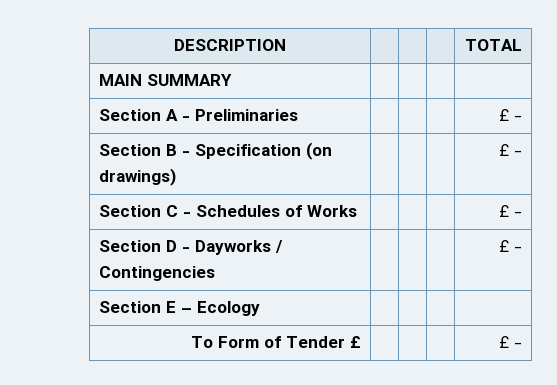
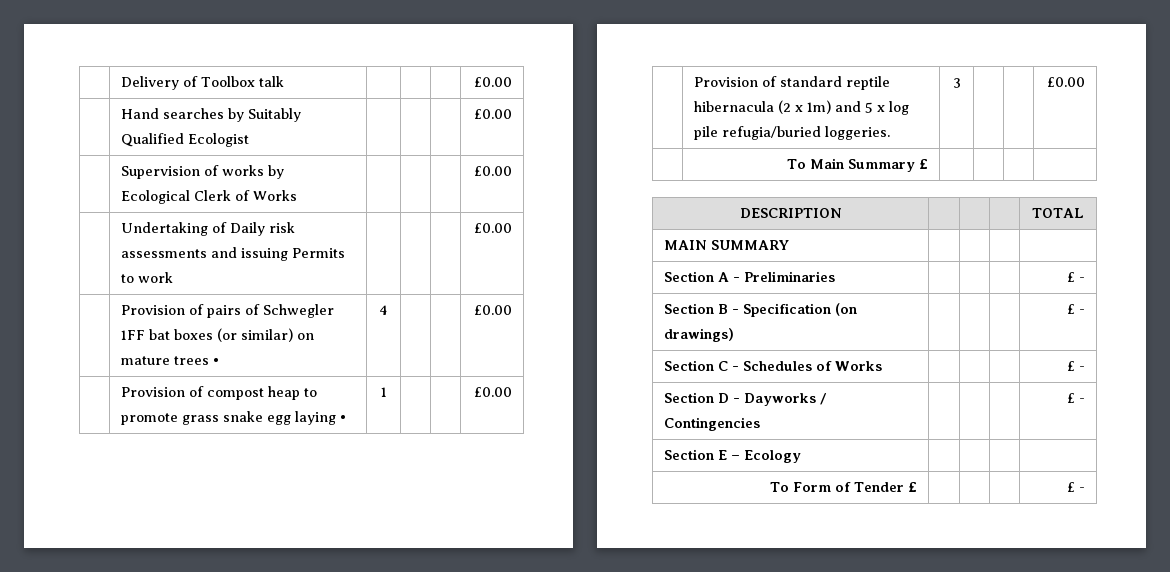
+ | Delivery of Toolbox talk | | | | £0.00
+ | Hand searches by Suitably Qualified Ecologist | | | | £0.00
+ | Supervision of works by Ecological Clerk of Works | | | | £0.00
+ | Undertaking of Daily risk assessments and issuing Permits to work | | | | £0.00
+ | Provision of pairs of Schwegler 1FF bat boxes (or similar) on mature trees • | 4 | | | £0.00
+ | Provision of compost heap to promote grass snake egg laying • | 1 | | | £0.00
+ | Provision of standard reptile hibernacula (2 x 1m) and 5 x log pile refugia/buried loggeries. | 3 | | | £0.00
+ | To Main Summary £ | | | |

